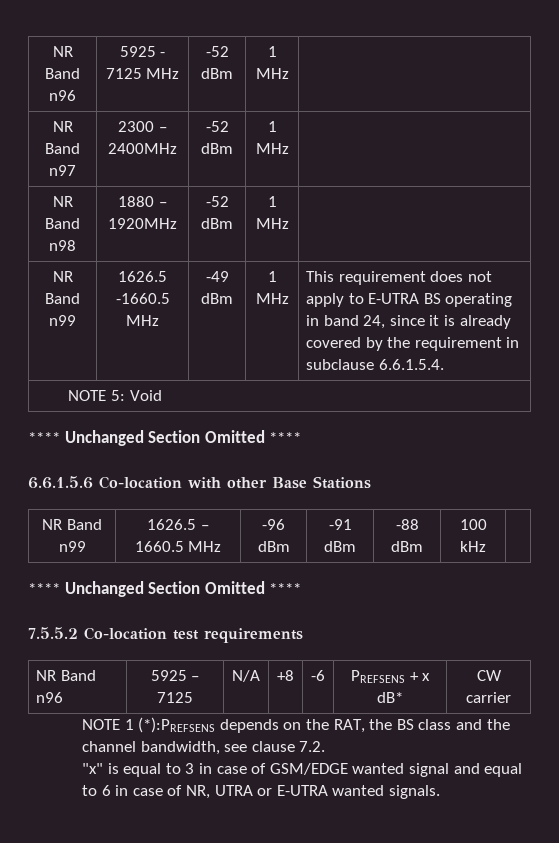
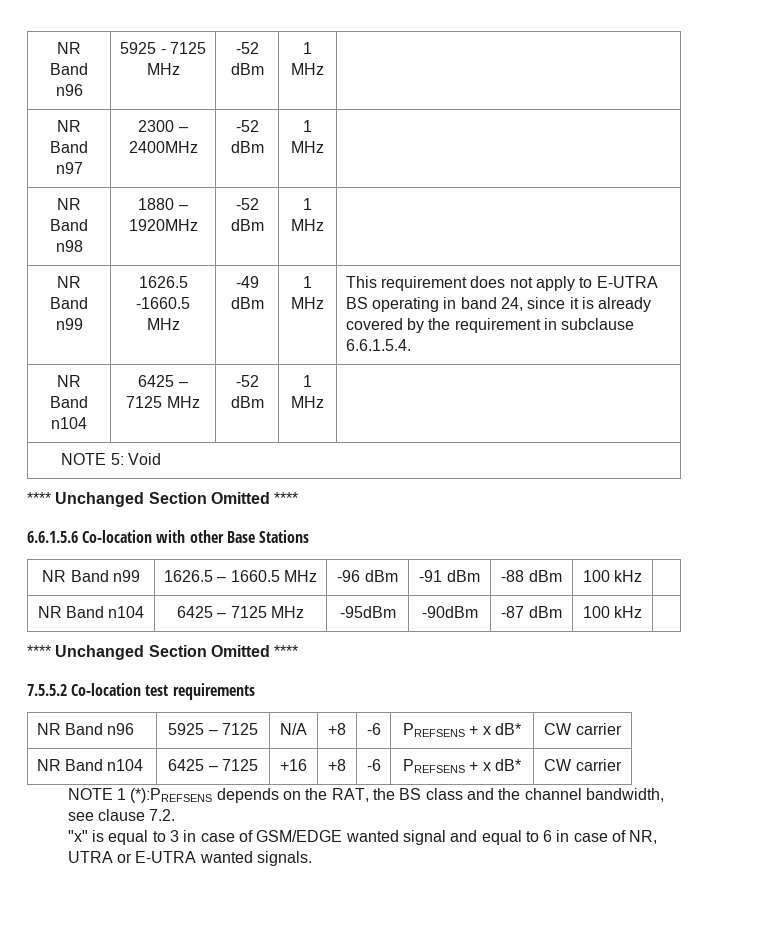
+ NR Band n104 | 6425 – 7125 MHz | -52 dBm | 1 MHz |
+ NR Band n104 | 6425 – 7125 MHz | -95dBm | -90dBm | -87 dBm | 100 kHz |
+ NR Band n104 | 6425 – 7125 | +16 | +8 | -6 | PREFSENS + x dB* | CW carrier

